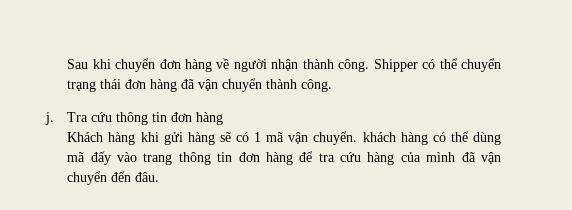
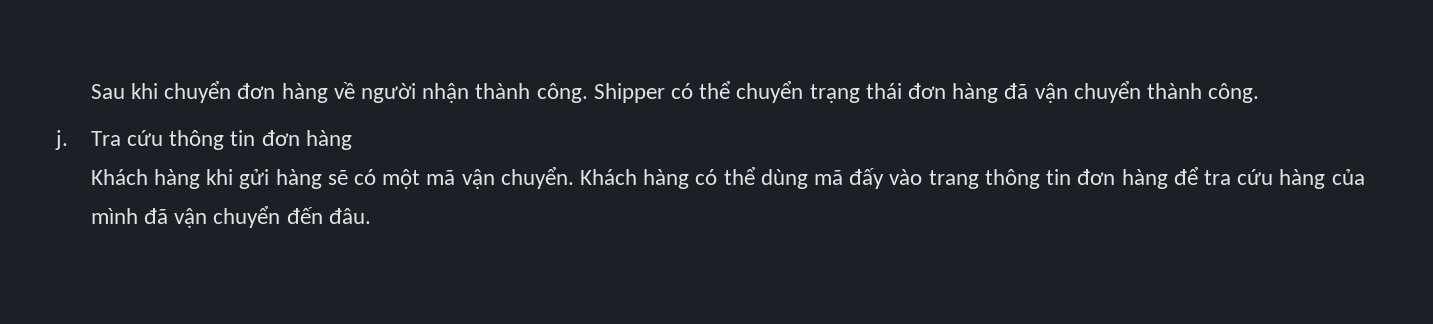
- Khách hàng khi gửi hàng sẽ có 1 mã vận chuyển. khách hàng có thể dùng mã đấy vào trang thông tin đơn hàng để tra cứu hàng của mình đã vận chuyển đến đâu.
+ Khách hàng khi gửi hàng sẽ có một mã vận chuyển. Khách hàng có thể dùng mã đấy vào trang thông tin đơn hàng để tra cứu hàng của mình đã vận chuyển đến đâu.

